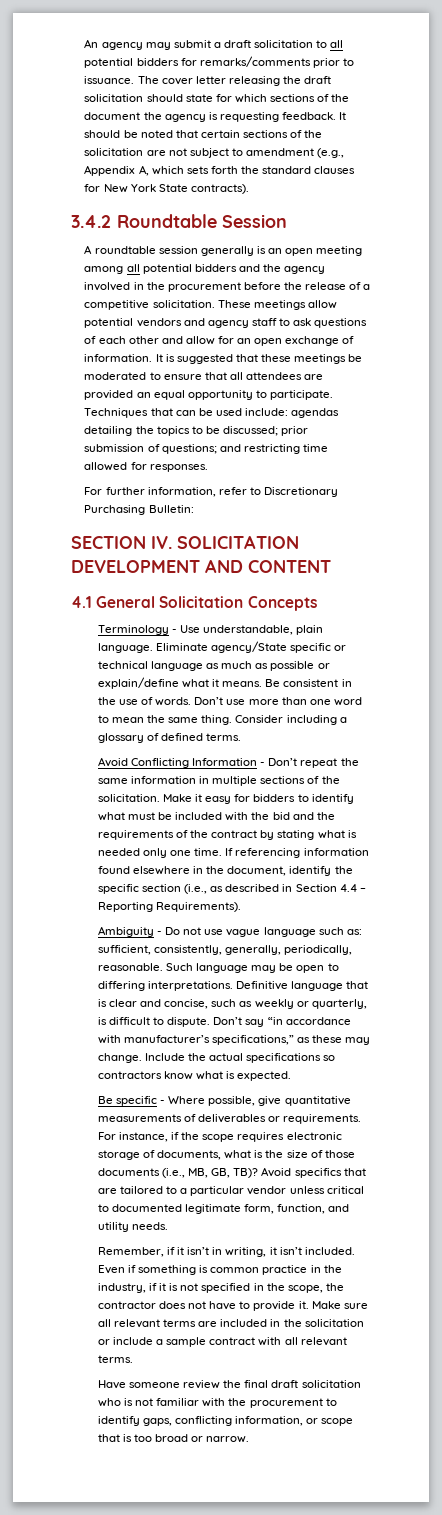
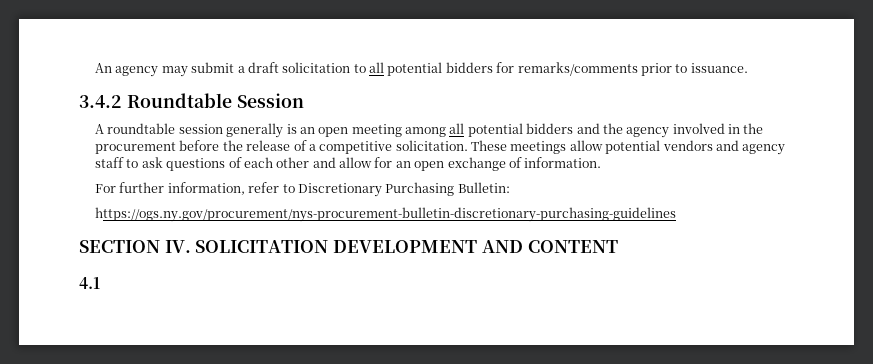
- The cover letter releasing the draft solicitation should state for which sections of the document the agency is requesting feedback. It should be noted that certain sections of the solicitation are not subject to amendment (e.g., Appendix A, which sets forth the standard clauses for New York State contracts).
- It is suggested that these meetings be moderated to ensure that all attendees are provided an equal opportunity to participate. Techniques that can be used include: agendas detailing the topics to be discussed; prior submission of questions; and restricting time allowed for responses.
+ https://ogs.ny.gov/procurement/nys-procurement-bulletin-discretionary-purchasing-guidelines
- 4.1 General Solicitation Concepts
- Terminology - Use understandable, plain language. Eliminate agency/State specific or technical language as much as possible or explain/define what it means. Be consistent in the use of words. Don’t use more than one word to mean the same thing. Consider including a glossary of defined terms.
- Avoid Conflicting Information - Don’t repeat the same information in multiple sections of the solicitation. Make it easy for bidders to identify what must be included with the bid and the requirements of the contract by stating what is needed only one time. If referencing information found elsewhere in the document, identify the specific section (i.e., as described in Section 4.4 – Reporting Requirements).
- Ambiguity - Do not use vague language such as: sufficient, consistently, generally, periodically, reasonable. Such language may be open to differing interpretations. Definitive language that is clear and concise, such as weekly or quarterly, is difficult to dispute. Don’t say “in accordance with manufacturer’s specifications,” as these may change. Include the actual specifications so contractors know what is expected.
- Be specific - Where possible, give quantitative measurements of deliverables or requirements. For instance, if the scope requires electronic storage of documents, what is the size of those documents (i.e., MB, GB, TB)? Avoid specifics that are tailored to a particular vendor unless critical to documented legitimate form, function, and utility needs.
- Remember, if it isn’t in writing, it isn’t included. Even if something is common practice in the industry, if it is not specified in the scope, the contractor does not have to provide it. Make sure all relevant terms are included in the solicitation or include a sample contract with all relevant terms.
- Have someone review the final draft solicitation who is not familiar with the procurement to identify gaps, conflicting information, or scope that is too broad or narrow.
+ 4.1

